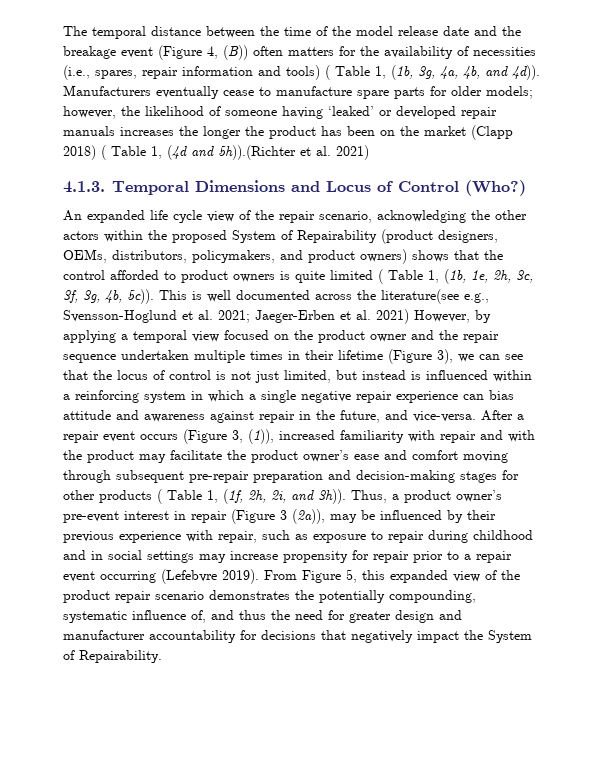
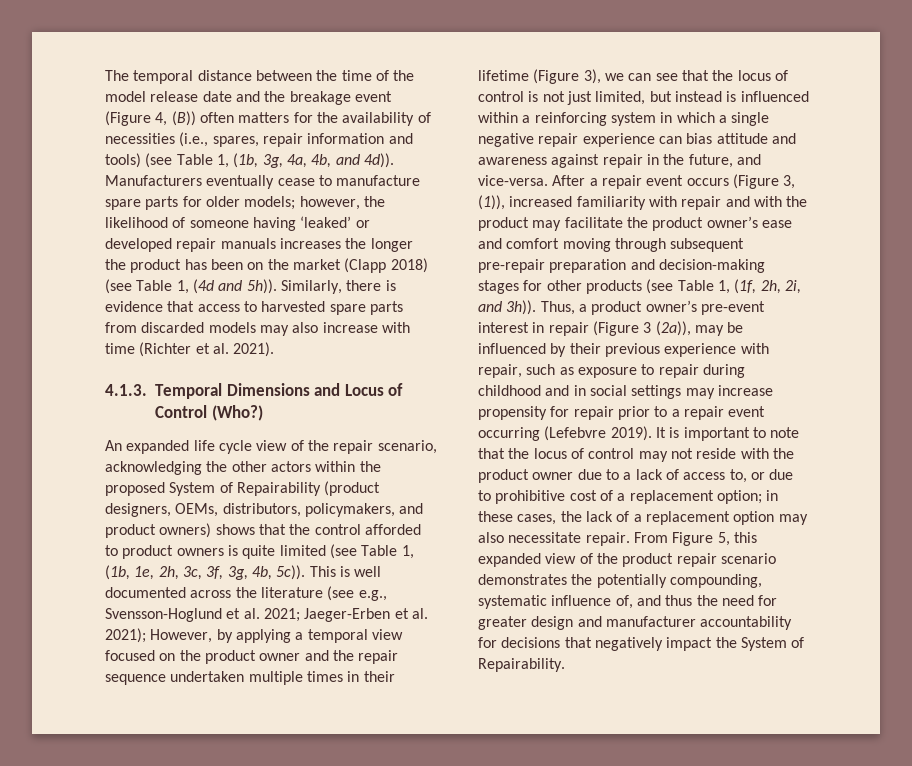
- The temporal distance between the time of the model release date and the breakage event (Figure 4, (B)) often matters for the availability of necessities (i.e., spares, repair information and tools) ( Table 1, (1b, 3g, 4a, 4b, and 4d)).
+ The temporal distance between the time of the model release date and the breakage event (Figure 4, (B)) often matters for the availability of necessities (i.e., spares, repair information and tools) (see Table 1, (1b, 3g, 4a, 4b, and 4d)).
- Manufacturers eventually cease to manufacture spare parts for older models; however, the likelihood of someone having ‘leaked’ or developed repair manuals increases the longer the product has been on the market (Clapp 2018) ( Table 1, (4d and 5h)).(Richter et al. 2021)
+ Manufacturers eventually cease to manufacture spare parts for older models; however, the likelihood of someone having ‘leaked’ or developed repair manuals increases the longer the product has been on the market (Clapp 2018) (see Table 1, (4d and 5h)). Similarly, there is evidence that access to harvested spare parts from discarded models may also increase with time (Richter et al. 2021).
- An expanded life cycle view of the repair scenario, acknowledging the other actors within the proposed System of Repairability (product designers, OEMs, distributors, policymakers, and product owners) shows that the control afforded to product owners is quite limited ( Table 1, (1b, 1e, 2h, 3c, 3f, 3g, 4b, 5c)).
+ An expanded life cycle view of the repair scenario, acknowledging the other actors within the proposed System of Repairability (product designers, OEMs, distributors, policymakers, and product owners) shows that the control afforded to product owners is quite limited (see Table 1, (1b, 1e, 2h, 3c, 3f, 3g, 4b, 5c)).
- This is well documented across the literature(see e.g., Svensson-Hoglund et al. 2021;
+ This is well documented across the literature (see e.g., Svensson-Hoglund et al. 2021;
- Jaeger-Erben et al. 2021) However, by applying a temporal view focused on the product owner and the repair sequence undertaken multiple times in their lifetime (Figure 3), we can see that the locus of control is not just limited, but instead is influenced within a reinforcing system in which a single negative repair experience can bias attitude and awareness against repair in the future, and vice-versa.
+ Jaeger-Erben et al. 2021); However, by applying a temporal view focused on the product owner and the repair sequence undertaken multiple times in their lifetime (Figure 3), we can see that the locus of control is not just limited, but instead is influenced within a reinforcing system in which a single negative repair experience can bias attitude and awareness against repair in the future, and vice-versa.
- After a repair event occurs (Figure 3, (1)), increased familiarity with repair and with the product may facilitate the product owner’s ease and comfort moving through subsequent pre-repair preparation and decision-making stages for other products ( Table 1, (1f, 2h, 2i, and 3h)).
+ After a repair event occurs (Figure 3, (1)), increased familiarity with repair and with the product may facilitate the product owner’s ease and comfort moving through subsequent pre-repair preparation and decision-making stages for other products (see Table 1, (1f, 2h, 2i, and 3h)).
+ It is important to note that the locus of control may not reside with the product owner due to a lack of access to, or due to prohibitive cost of a replacement option; in these cases, the lack of a replacement option may also necessitate repair.

